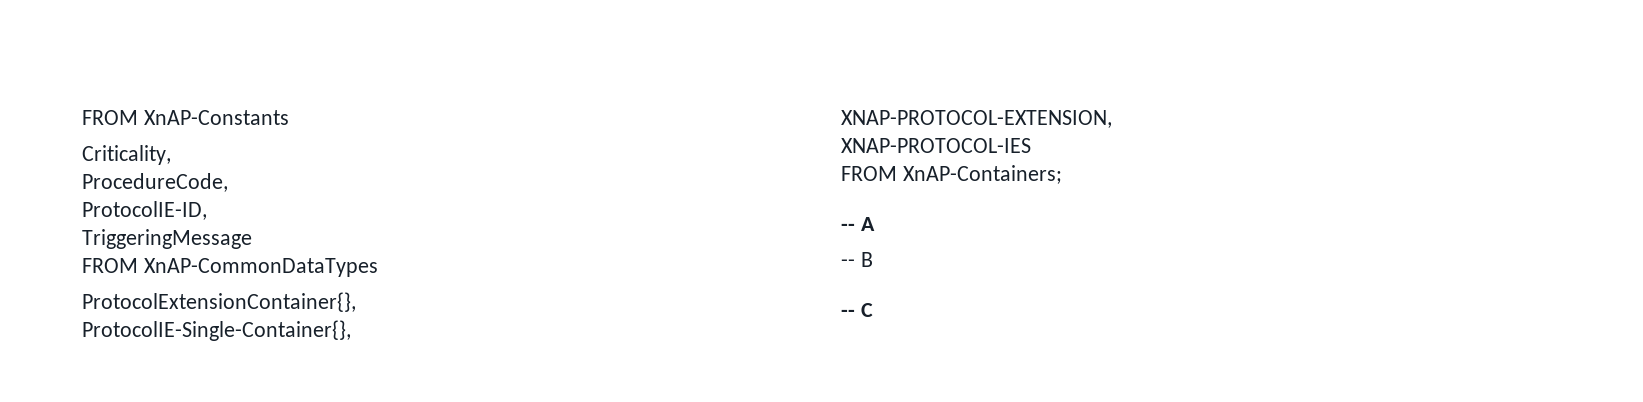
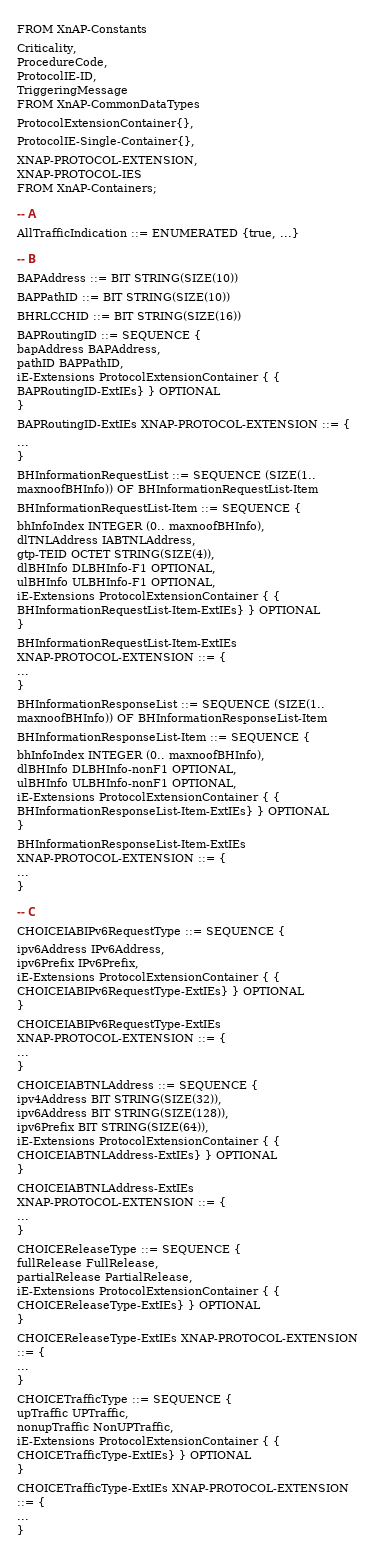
+ AllTrafficIndication ::= ENUMERATED {true, ...}
  -- B
+ BAPAddress ::= BIT STRING(SIZE(10))
+ BAPPathID ::= BIT STRING(SIZE(10))
+ BHRLCCHID ::= BIT STRING(SIZE(16))
+ BAPRoutingID ::= SEQUENCE {
+ bapAddress BAPAddress,
+ pathID BAPPathID,
+ iE-Extensions ProtocolExtensionContainer { { BAPRoutingID-ExtIEs} } OPTIONAL
+ }
+ BAPRoutingID-ExtIEs XNAP-PROTOCOL-EXTENSION ::= {
+ ...
+ }
+ BHInformationRequestList ::= SEQUENCE (SIZE(1.. maxnoofBHInfo)) OF BHInformationRequestList-Item
+ BHInformationRequestList-Item ::= SEQUENCE {
+ bhInfoIndex INTEGER (0.. maxnoofBHInfo),
+ dlTNLAddress IABTNLAddress,
+ gtp-TEID OCTET STRING(SIZE(4)),
+ dlBHInfo DLBHInfo-F1 OPTIONAL,
+ ulBHInfo ULBHInfo-F1 OPTIONAL,
+ iE-Extensions ProtocolExtensionContainer { { BHInformationRequestList-Item-ExtIEs} } OPTIONAL
+ }
+ BHInformationRequestList-Item-ExtIEs XNAP-PROTOCOL-EXTENSION ::= {
+ ...
+ }
+ BHInformationResponseList ::= SEQUENCE (SIZE(1.. maxnoofBHInfo)) OF BHInformationResponseList-Item
+ BHInformationResponseList-Item ::= SEQUENCE {
+ bhInfoIndex INTEGER (0.. maxnoofBHInfo),
+ dlBHInfo DLBHInfo-nonF1 OPTIONAL,
+ ulBHInfo ULBHInfo-nonF1 OPTIONAL,
+ iE-Extensions ProtocolExtensionContainer { { BHInformationResponseList-Item-ExtIEs} } OPTIONAL
+ }
+ BHInformationResponseList-Item-ExtIEs XNAP-PROTOCOL-EXTENSION ::= {
+ ...
+ }
  -- C
+ CHOICEIABIPv6RequestType ::= SEQUENCE {
+ ipv6Address IPv6Address,
+ ipv6Prefix IPv6Prefix,
+ iE-Extensions ProtocolExtensionContainer { { CHOICEIABIPv6RequestType-ExtIEs} } OPTIONAL
+ }
+ CHOICEIABIPv6RequestType-ExtIEs XNAP-PROTOCOL-EXTENSION ::= {
+ ...
+ }
+ CHOICEIABTNLAddress ::= SEQUENCE {
+ ipv4Address BIT STRING(SIZE(32)),
+ ipv6Address BIT STRING(SIZE(128)),
+ ipv6Prefix BIT STRING(SIZE(64)),
+ iE-Extensions ProtocolExtensionContainer { { CHOICEIABTNLAddress-ExtIEs} } OPTIONAL
+ }
+ CHOICEIABTNLAddress-ExtIEs XNAP-PROTOCOL-EXTENSION ::= {
+ ...
+ }
+ CHOICEReleaseType ::= SEQUENCE {
+ fullRelease FullRelease,
+ partialRelease PartialRelease,
+ iE-Extensions ProtocolExtensionContainer { { CHOICEReleaseType-ExtIEs} } OPTIONAL
+ }
+ CHOICEReleaseType-ExtIEs XNAP-PROTOCOL-EXTENSION ::= {
+ ...
+ }
+ CHOICETrafficType ::= SEQUENCE {
+ upTraffic UPTraffic,
+ nonupTraffic NonUPTraffic,
+ iE-Extensions ProtocolExtensionContainer { { CHOICETrafficType-ExtIEs} } OPTIONAL
+ }
+ CHOICETrafficType-ExtIEs XNAP-PROTOCOL-EXTENSION ::= {
+ ...
+ }

